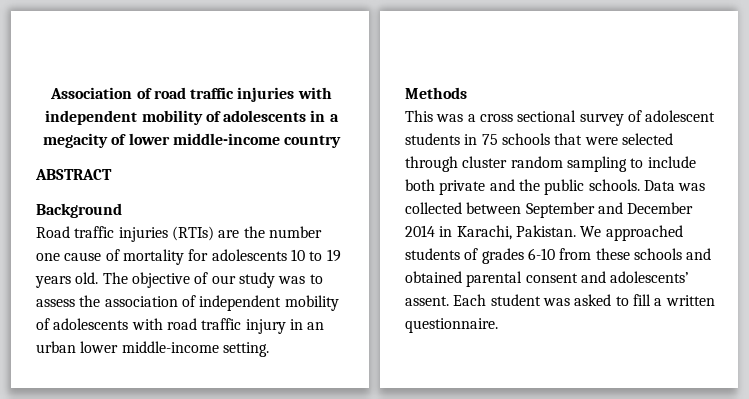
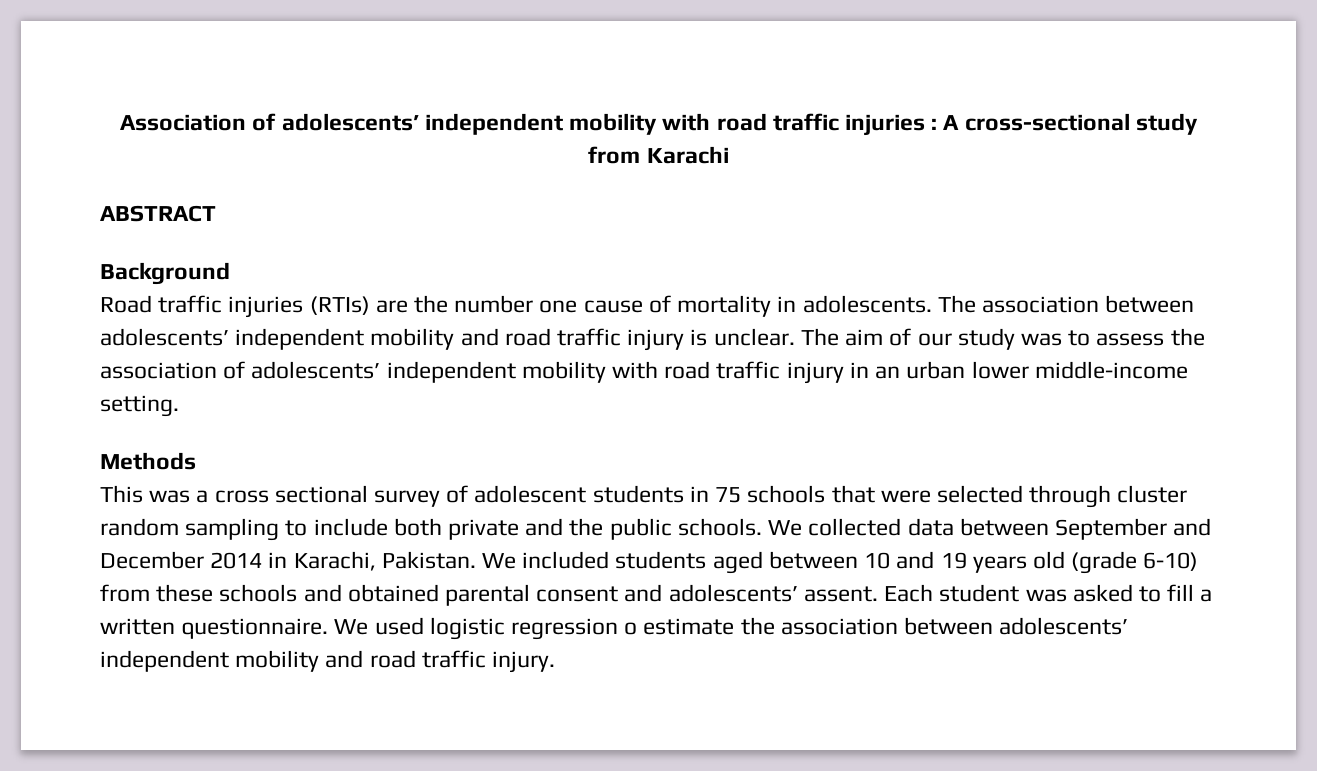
- Association of road traffic injuries with independent mobility of adolescents in a megacity of lower middle-income country
+ Association of adolescents’ independent mobility with road traffic injuries : A cross-sectional study from Karachi
- Road traffic injuries (RTIs) are the number one cause of mortality for adolescents 10 to 19 years old. The objective of our study was to assess the association of independent mobility of adolescents with road traffic injury in an urban lower middle-income setting.
+ Road traffic injuries (RTIs) are the number one cause of mortality in adolescents. The association between adolescents’ independent mobility and road traffic injury is unclear. The aim of our study was to assess the association of adolescents’ independent mobility with road traffic injury in an urban lower middle-income setting.
- Data was collected between September and December 2014 in Karachi, Pakistan.
+ We collected data between September and December 2014 in Karachi, Pakistan.
- We approached students of grades 6-10 from these schools and obtained parental consent and adolescents’ assent.
+ We included students aged between 10 and 19 years old (grade 6-10) from these schools and obtained parental consent and adolescents’ assent.
+ We used logistic regression o estimate the association between adolescents’ independent mobility and road traffic injury.

